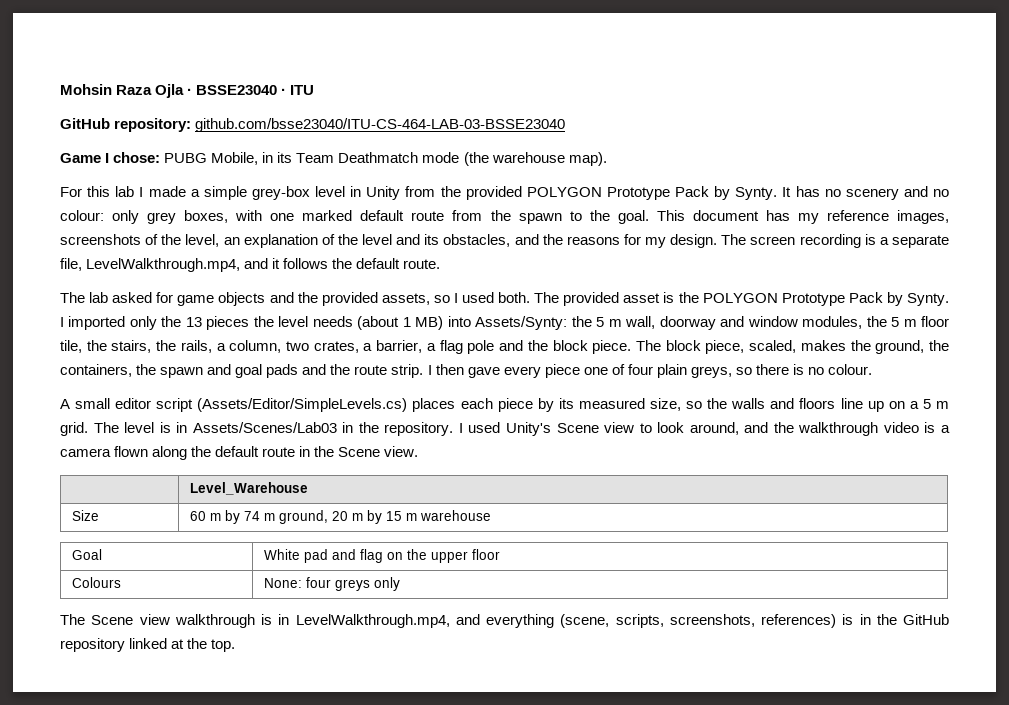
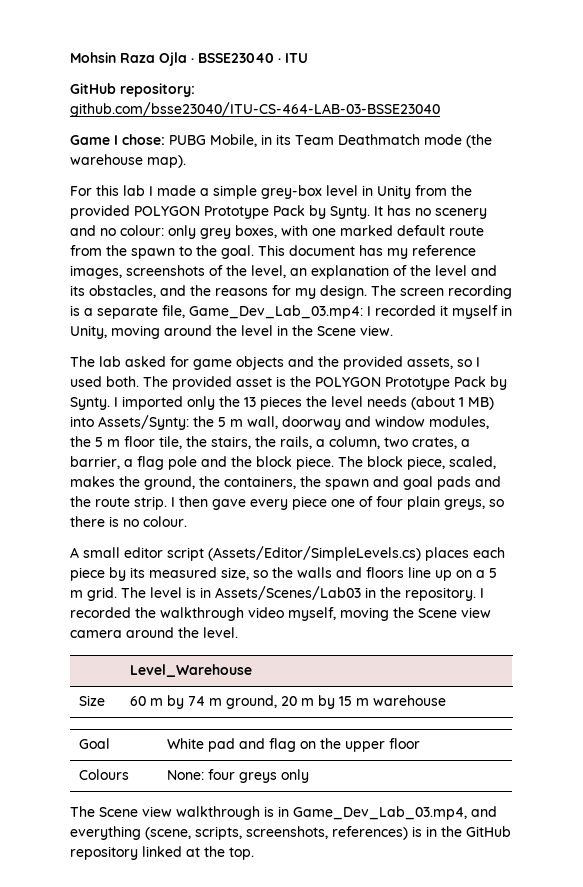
- The screen recording is a separate file, LevelWalkthrough.mp4, and it follows the default route.
+ The screen recording is a separate file, Game_Dev_Lab_03.mp4: I recorded it myself in Unity, moving around the level in the Scene view.
- I used Unity's Scene view to look around, and the walkthrough video is a camera flown along the default route in the Scene view.
+ I recorded the walkthrough video myself, moving the Scene view camera around the level.
- The Scene view walkthrough is in LevelWalkthrough.mp4, and everything (scene, scripts, screenshots, references) is in the GitHub repository linked at the top.
+ The Scene view walkthrough is in Game_Dev_Lab_03.mp4, and everything (scene, scripts, screenshots, references) is in the GitHub repository linked at the top.

